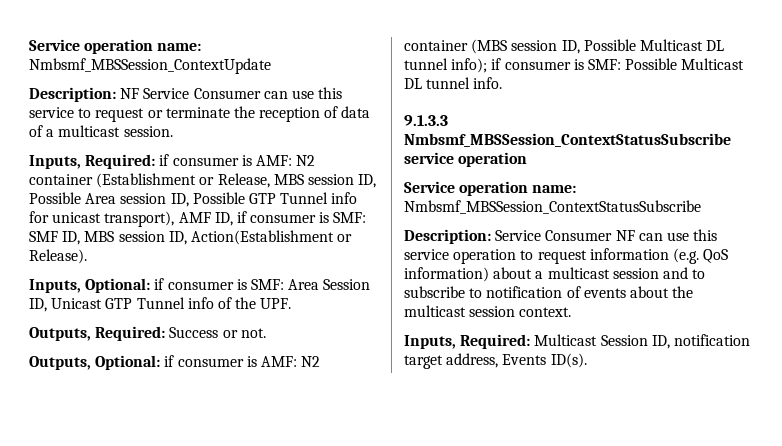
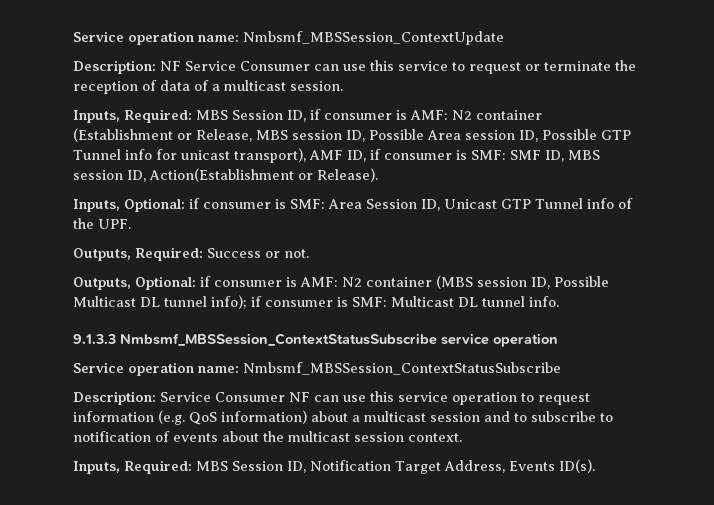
- Inputs, Required: if consumer is AMF: N2 container (Establishment or Release, MBS session ID, Possible Area session ID, Possible GTP Tunnel info for unicast transport), AMF ID, if consumer is SMF: SMF ID, MBS session ID, Action(Establishment or Release).
+ Inputs, Required: MBS Session ID, if consumer is AMF: N2 container (Establishment or Release, MBS session ID, Possible Area session ID, Possible GTP Tunnel info for unicast transport), AMF ID, if consumer is SMF: SMF ID, MBS session ID, Action(Establishment or Release).
- Outputs, Optional: if consumer is AMF: N2 container (MBS session ID, Possible Multicast DL tunnel info); if consumer is SMF: Possible Multicast DL tunnel info.
+ Outputs, Optional: if consumer is AMF: N2 container (MBS session ID, Possible Multicast DL tunnel info); if consumer is SMF: Multicast DL tunnel info.
- Inputs, Required: Multicast Session ID, notification target address, Events ID(s).
+ Inputs, Required: MBS Session ID, Notification Target Address, Events ID(s).

